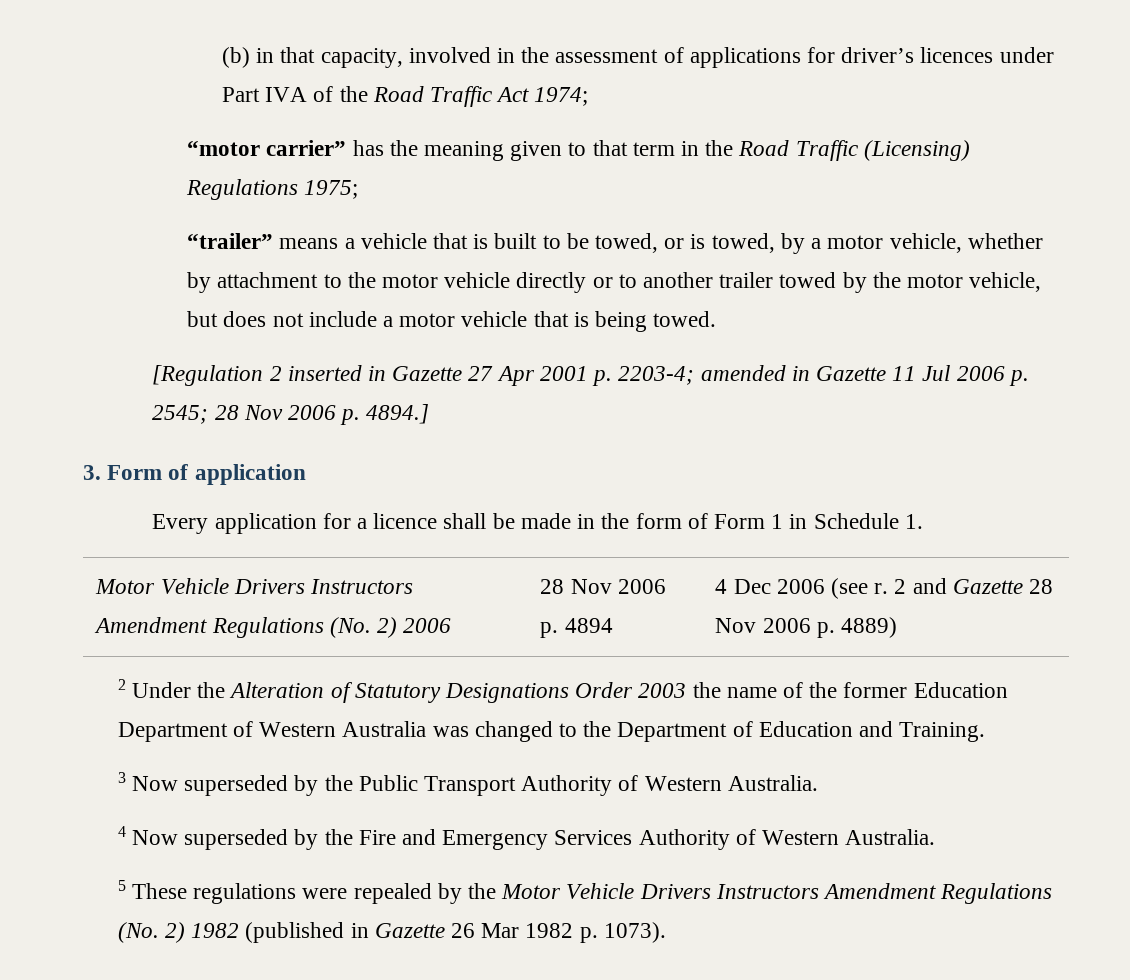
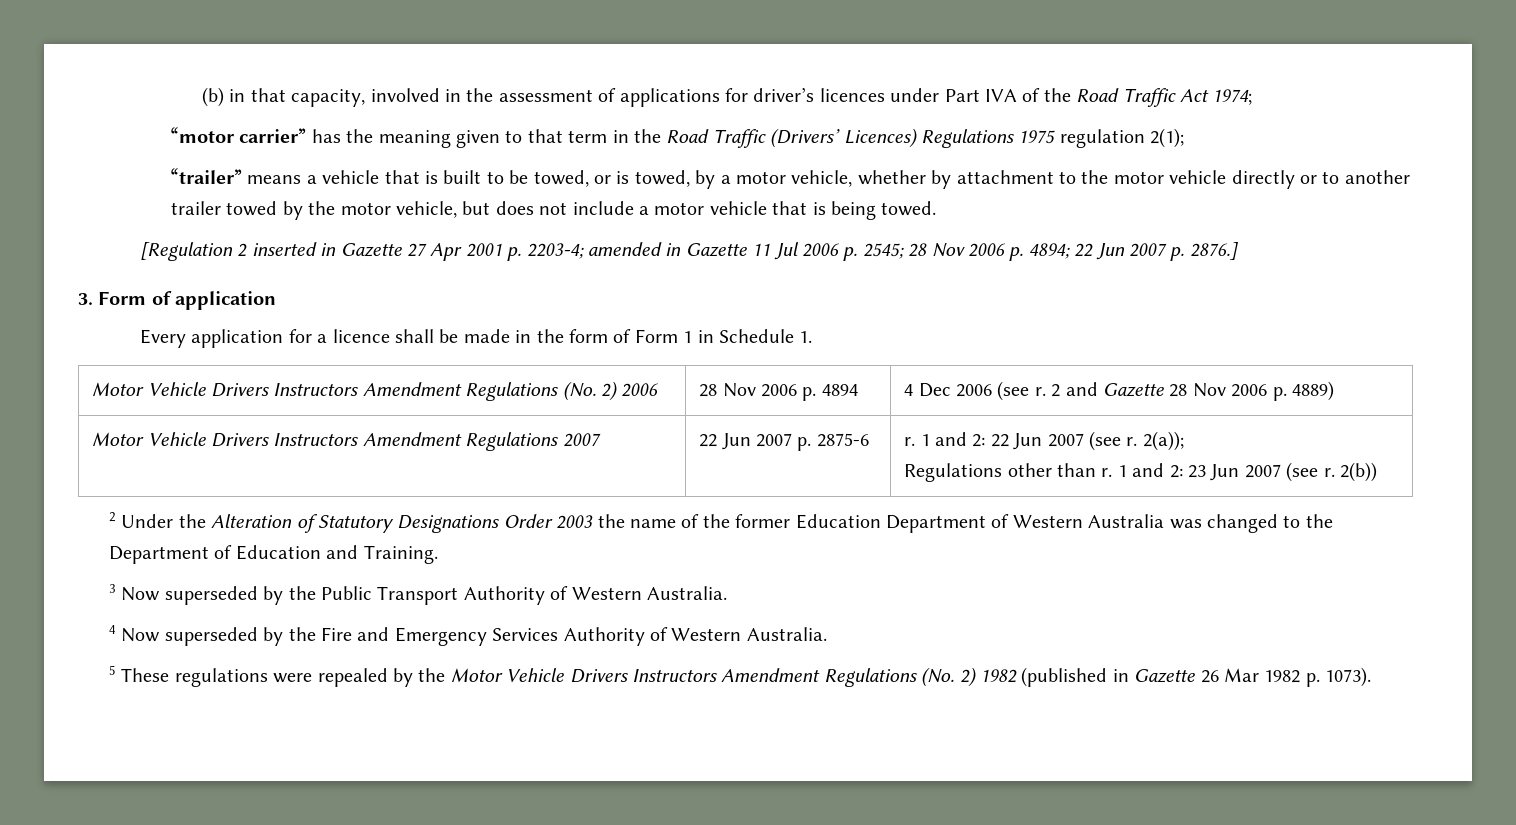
- “motor carrier” has the meaning given to that term in the Road Traffic (Licensing) Regulations 1975;
+ “motor carrier” has the meaning given to that term in the Road Traffic (Drivers’ Licences) Regulations 1975 regulation 2(1);
- [Regulation 2 inserted in Gazette 27 Apr 2001 p. 2203-4; amended in Gazette 11 Jul 2006 p. 2545; 28 Nov 2006 p. 4894.]
+ [Regulation 2 inserted in Gazette 27 Apr 2001 p. 2203-4; amended in Gazette 11 Jul 2006 p. 2545; 28 Nov 2006 p. 4894; 22 Jun 2007 p. 2876.]
+ Motor Vehicle Drivers Instructors Amendment Regulations 2007 | 22 Jun 2007 p. 2875-6 | r. 1 and 2: 22 Jun 2007 (see r. 2(a));
+ Regulations other than r. 1 and 2: 23 Jun 2007 (see r. 2(b))

